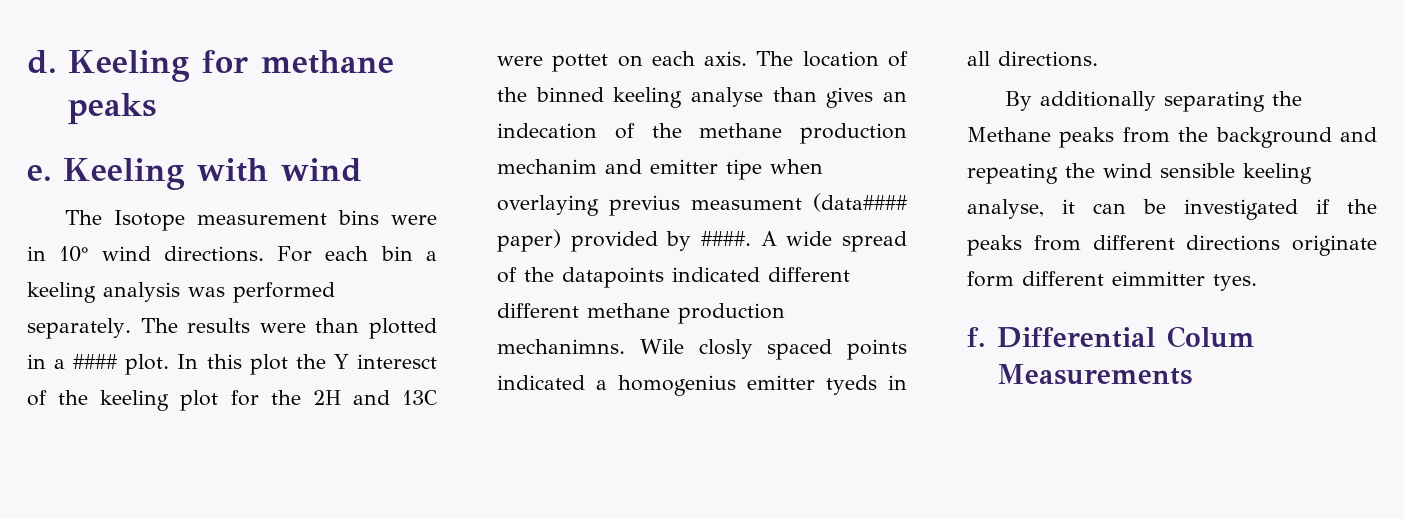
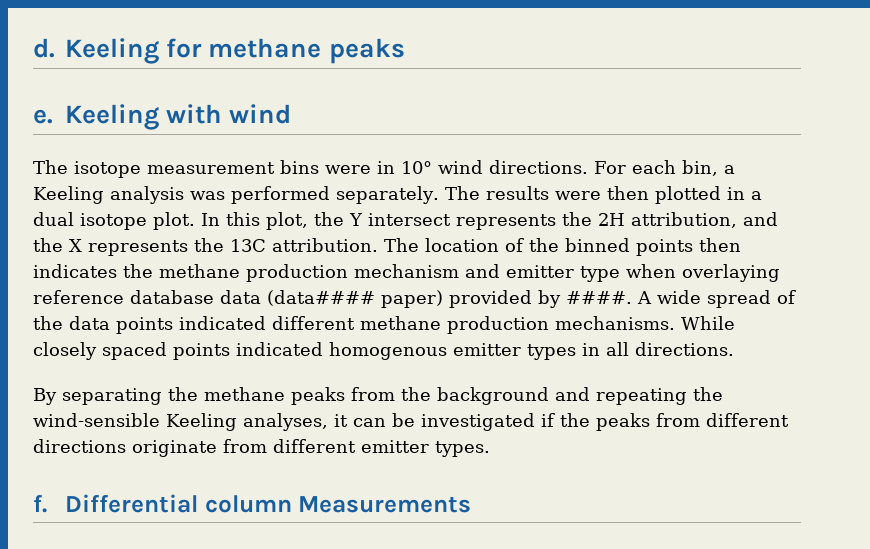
- The Isotope measurement bins were in 10° wind directions.
+ The isotope measurement bins were in 10° wind directions.
- For each bin a keeling analysis was performed separately.
+ For each bin, a Keeling analysis was performed separately.
- The results were than plotted in a #### plot.
+ The results were then plotted in a dual isotope plot.
- In this plot the Y interesct of the keeling plot for the 2H and 13C were pottet on each axis.
+ In this plot, the Y intersect represents the 2H attribution, and the X represents the 13C attribution.
- The location of the binned keeling analyse than gives an indecation of the methane production mechanim and emitter tipe when overlaying previus measument (data#### paper) provided by ####.
+ The location of the binned points then indicates the methane production mechanism and emitter type when overlaying reference database data (data#### paper) provided by ####.
- A wide spread of the datapoints indicated different different methane production mechanimns. Wile closly spaced points indicated a homogenius emitter tyeds in all directions.
+ A wide spread of the data points indicated different methane production mechanisms. While closely spaced points indicated homogenous emitter types in all directions.
- By additionally separating the Methane peaks from the background and repeating the wind sensible keeling analyse, it can be investigated if the peaks from different directions originate form different eimmitter tyes.
+ By separating the methane peaks from the background and repeating the wind-sensible Keeling analyses, it can be investigated if the peaks from different directions originate from different emitter types.
- Differential Colum Measurements
+ Differential column Measurements

